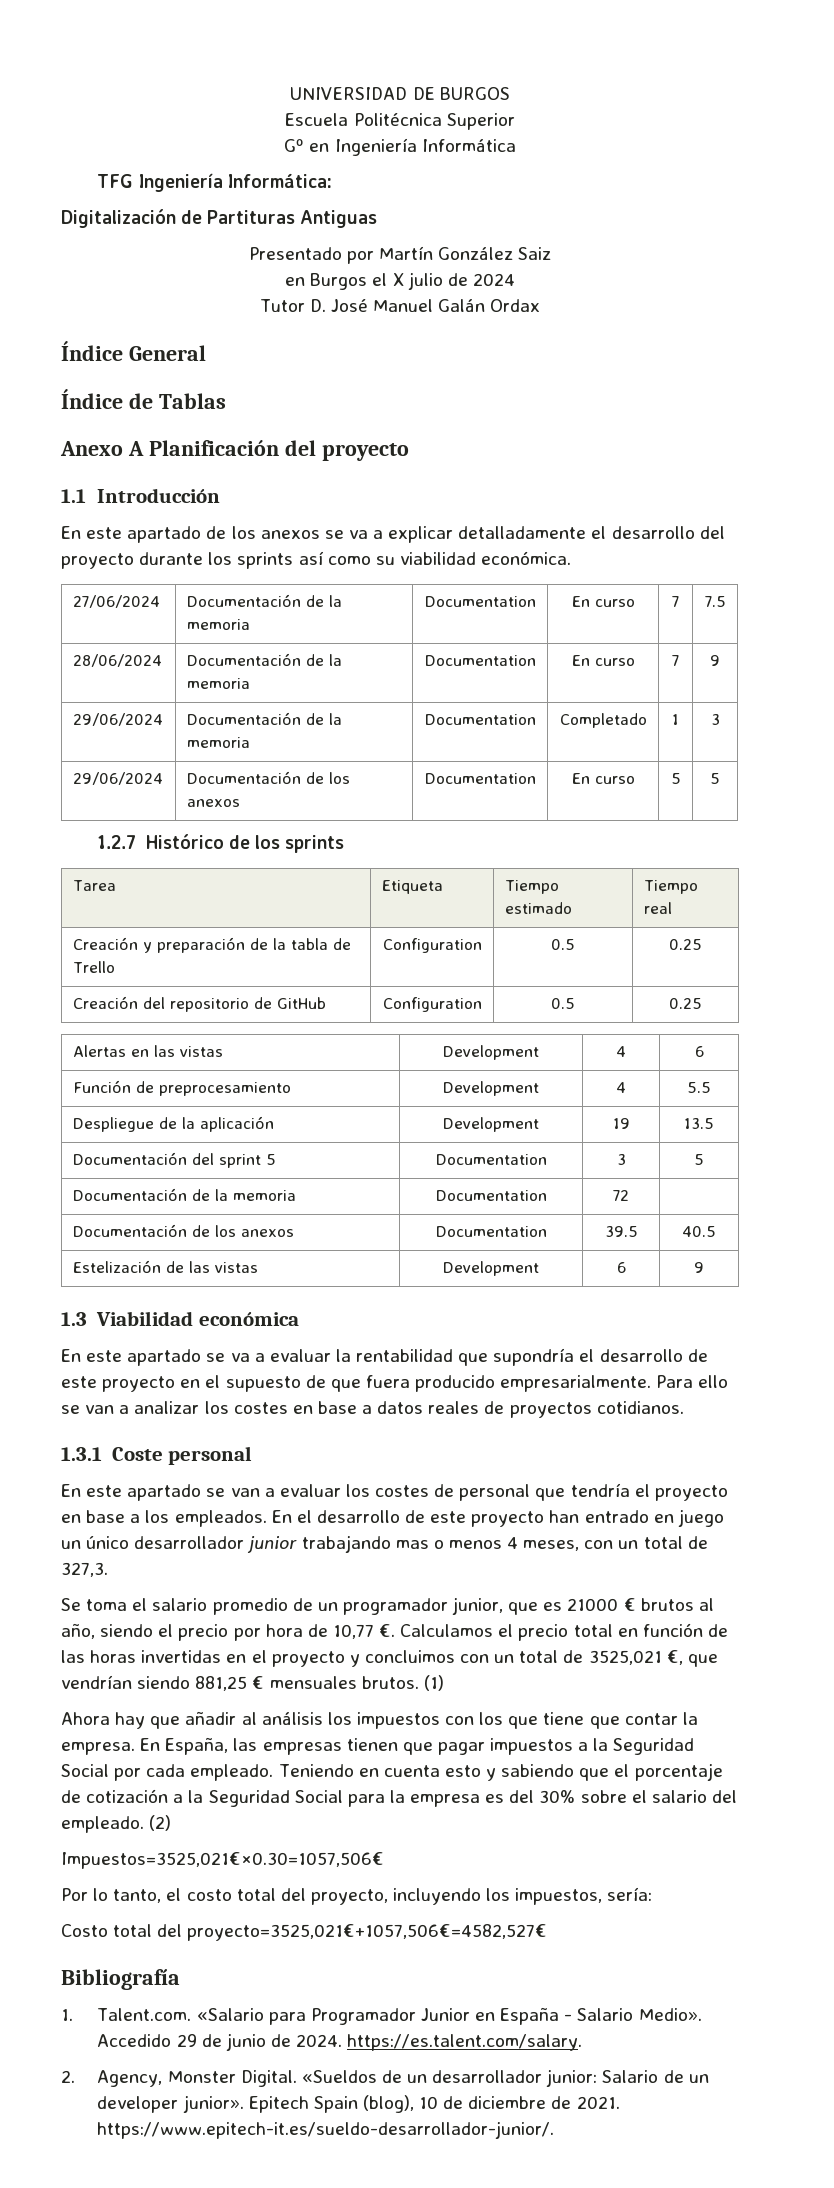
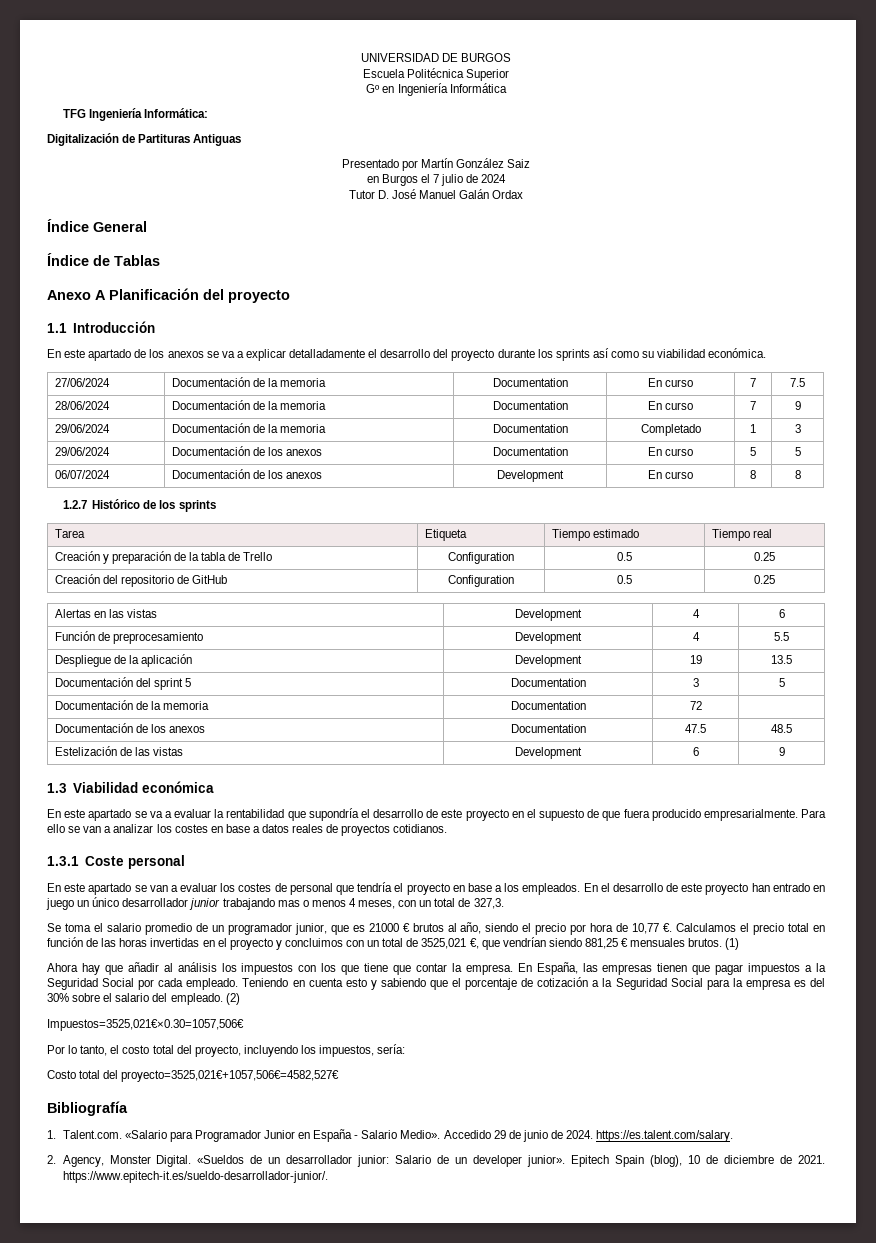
- en Burgos el X julio de 2024
+ en Burgos el 7 julio de 2024
+ 06/07/2024 | Documentación de los anexos | Development | En curso | 8 | 8
- Documentación de los anexos | Documentation | 39.5 | 40.5
+ Documentación de los anexos | Documentation | 47.5 | 48.5

